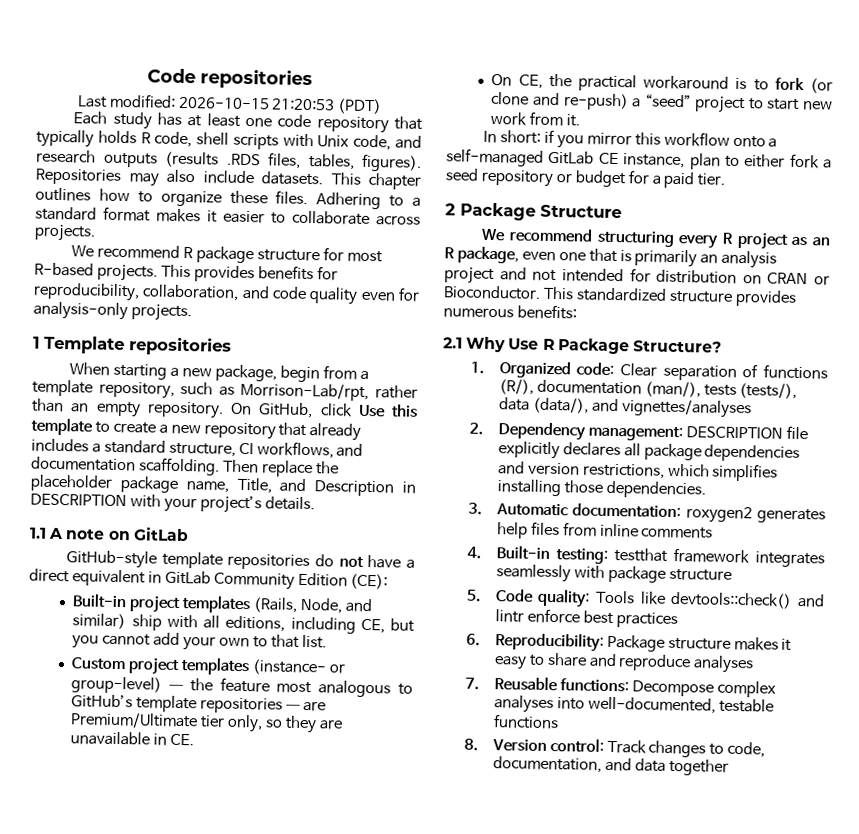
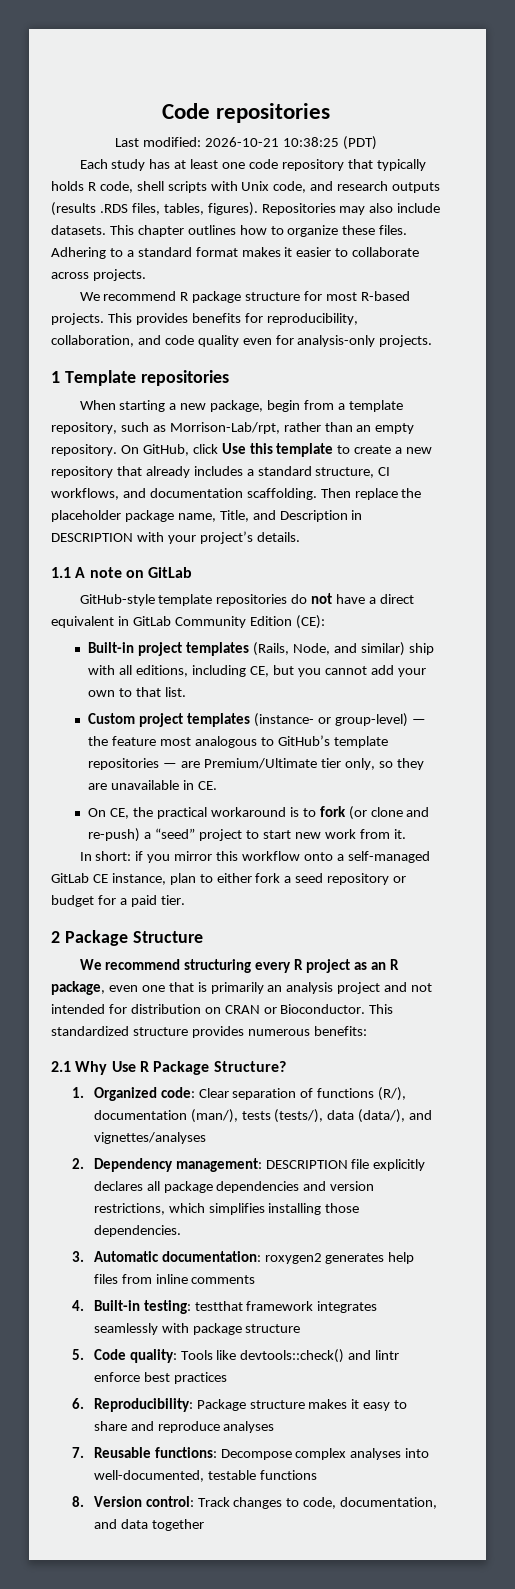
- Last modified: 2026-10-15 21:20:53 (PDT)
+ Last modified: 2026-10-21 10:38:25 (PDT)

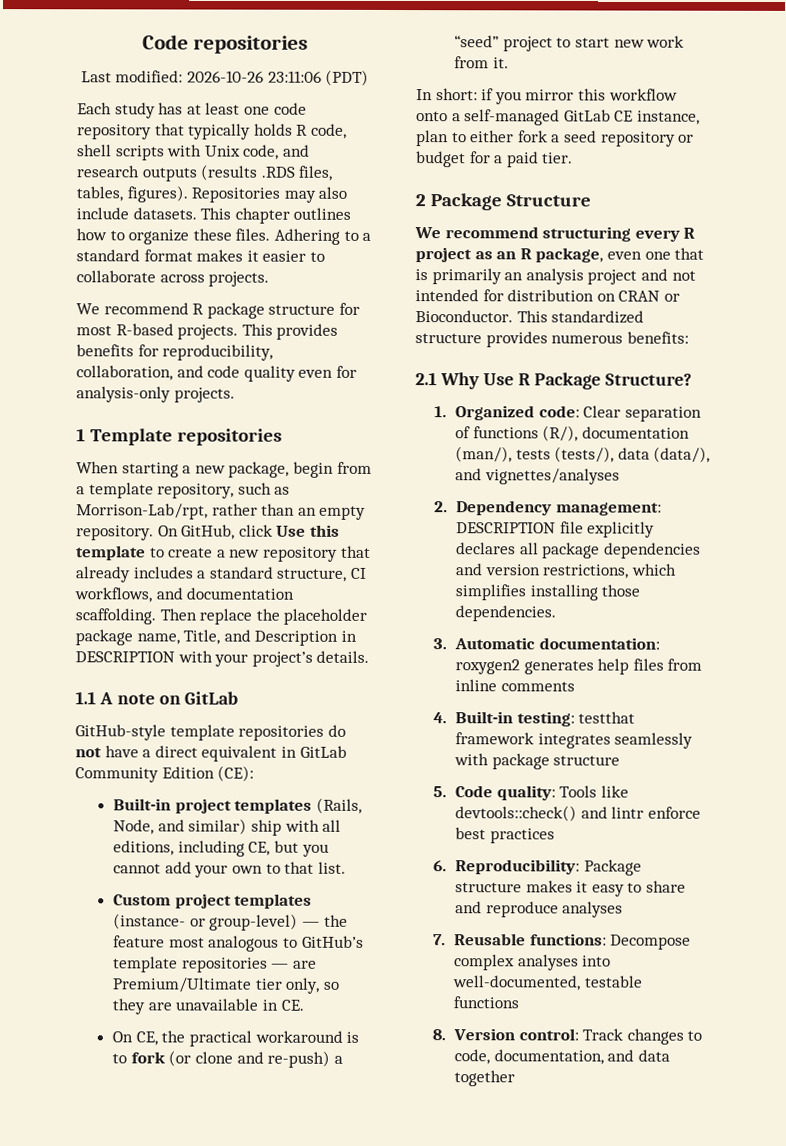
- Last modified: 2026-10-21 10:38:25 (PDT)
+ Last modified: 2026-10-26 23:11:06 (PDT)

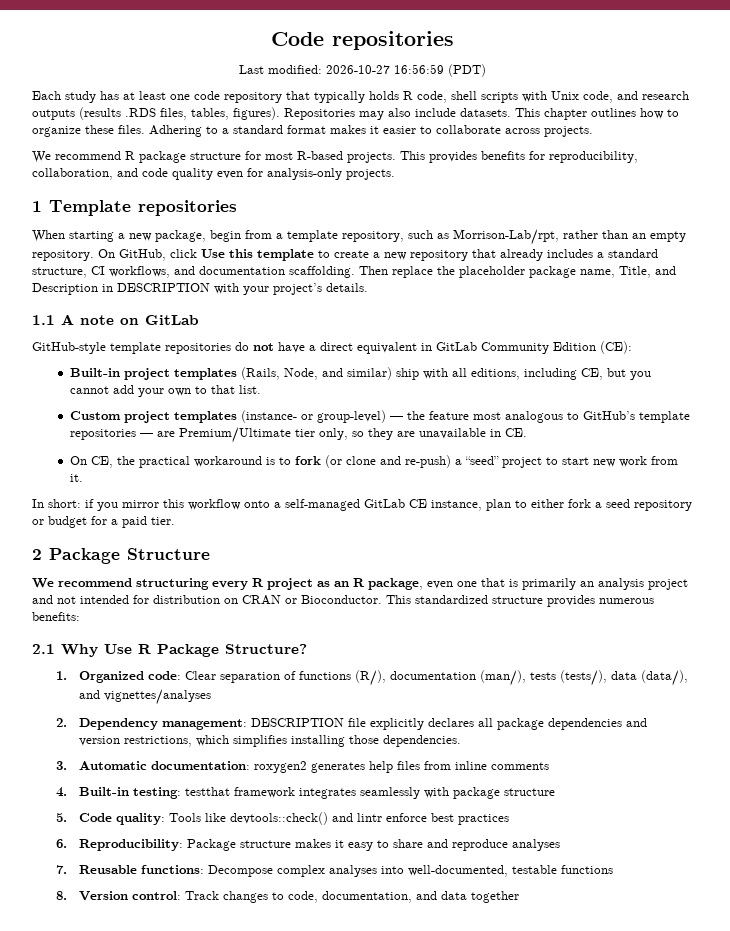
- Last modified: 2026-10-26 23:11:06 (PDT)
+ Last modified: 2026-10-27 16:56:59 (PDT)

